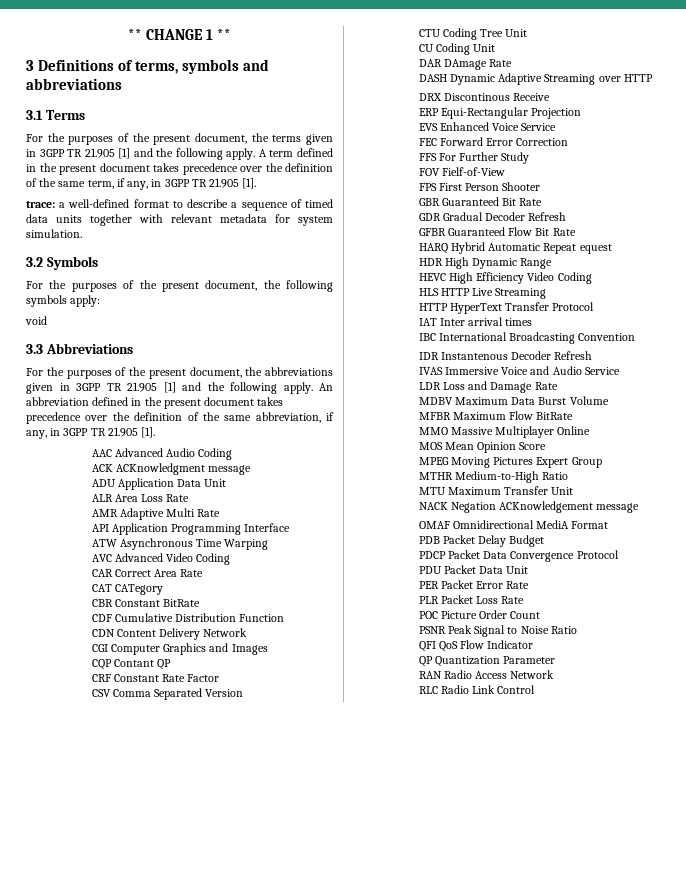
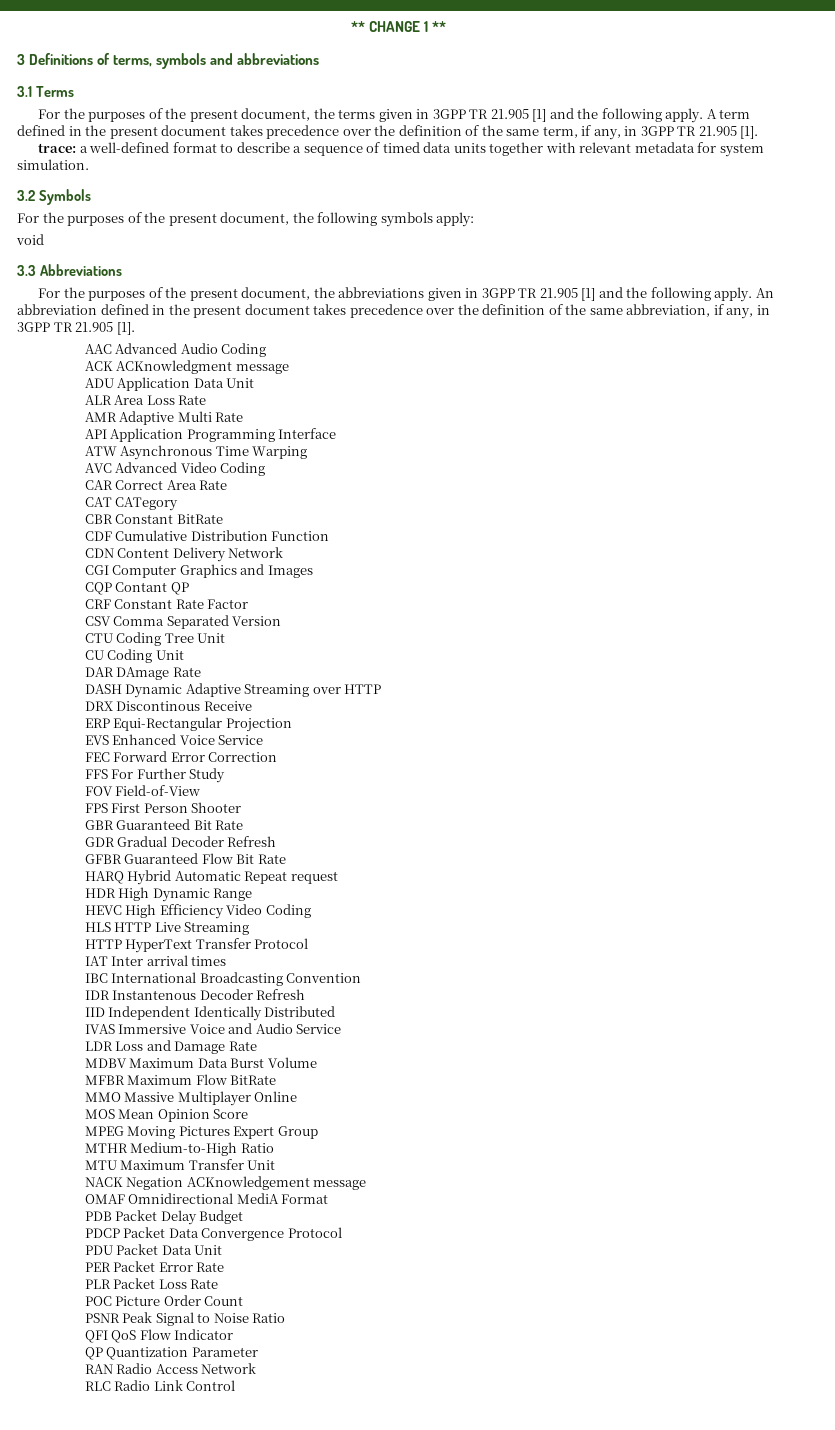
- FOV Fielf-of-View
+ FOV Field-of-View
- HARQ Hybrid Automatic Repeat equest
+ HARQ Hybrid Automatic Repeat request
+ IID Independent Identically Distributed

